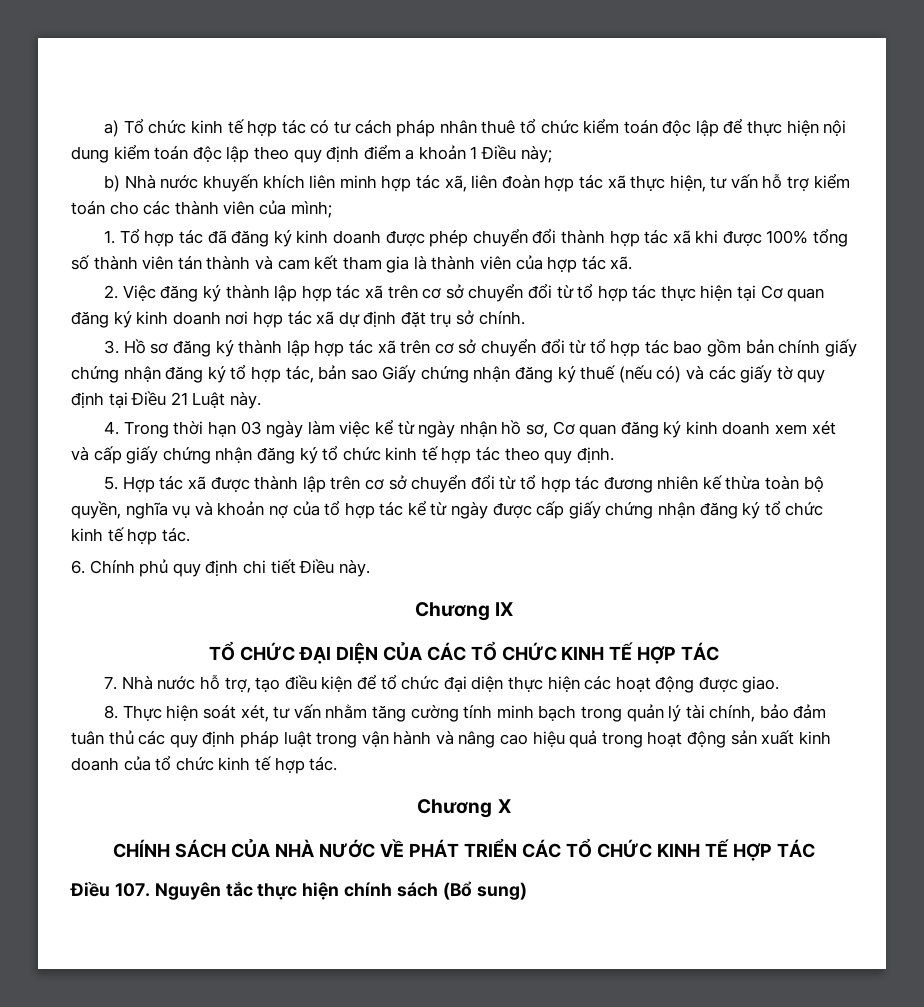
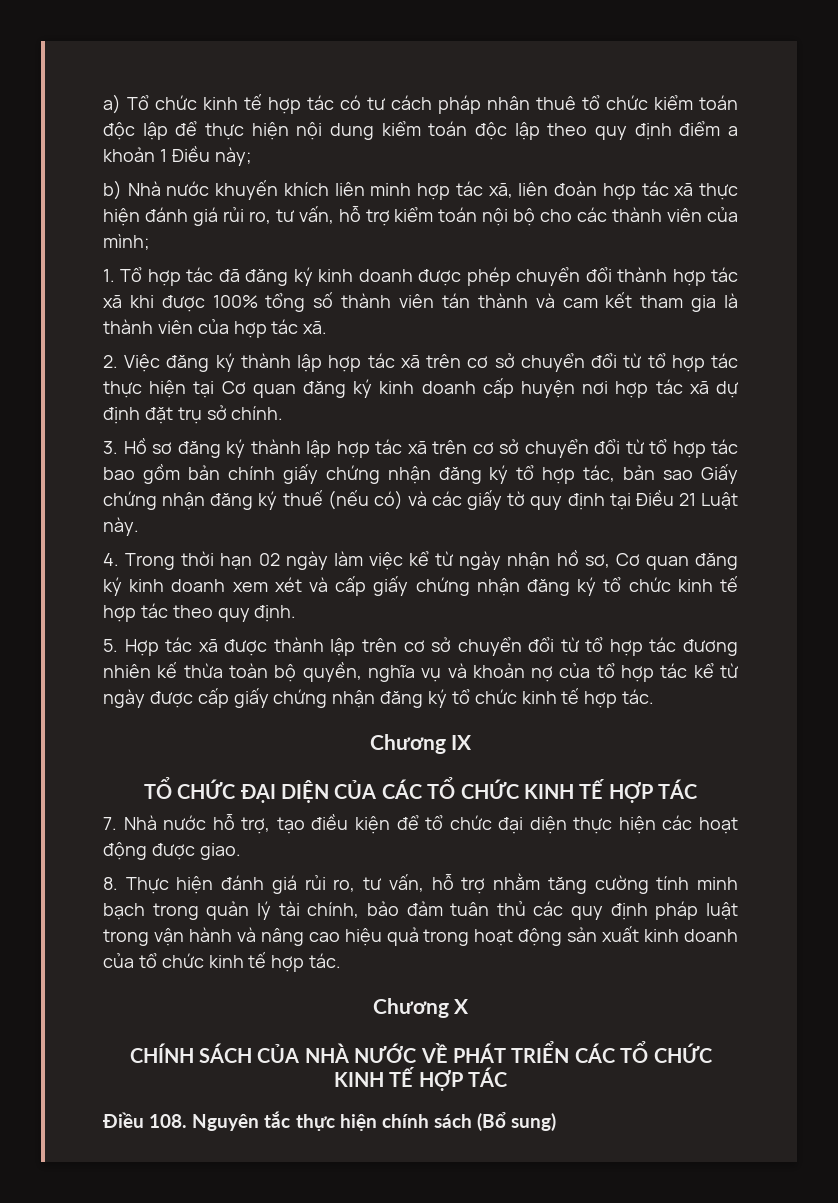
- b) Nhà nước khuyến khích liên minh hợp tác xã, liên đoàn hợp tác xã thực hiện, tư vấn hỗ trợ kiểm toán cho các thành viên của mình;
+ b) Nhà nước khuyến khích liên minh hợp tác xã, liên đoàn hợp tác xã thực hiện đánh giá rủi ro, tư vấn, hỗ trợ kiểm toán nội bộ cho các thành viên của mình;
- 2. Việc đăng ký thành lập hợp tác xã trên cơ sở chuyển đổi từ tổ hợp tác thực hiện tại Cơ quan đăng ký kinh doanh nơi hợp tác xã dự định đặt trụ sở chính.
+ 2. Việc đăng ký thành lập hợp tác xã trên cơ sở chuyển đổi từ tổ hợp tác thực hiện tại Cơ quan đăng ký kinh doanh cấp huyện nơi hợp tác xã dự định đặt trụ sở chính.
- 4. Trong thời hạn 03 ngày làm việc kể từ ngày nhận hồ sơ, Cơ quan đăng ký kinh doanh xem xét và cấp giấy chứng nhận đăng ký tổ chức kinh tế hợp tác theo quy định.
+ 4. Trong thời hạn 02 ngày làm việc kể từ ngày nhận hồ sơ, Cơ quan đăng ký kinh doanh xem xét và cấp giấy chứng nhận đăng ký tổ chức kinh tế hợp tác theo quy định.
- 6. Chính phủ quy định chi tiết Điều này.
- 8. Thực hiện soát xét, tư vấn nhằm tăng cường tính minh bạch trong quản lý tài chính, bảo đảm tuân thủ các quy định pháp luật trong vận hành và nâng cao hiệu quả trong hoạt động sản xuất kinh doanh của tổ chức kinh tế hợp tác.
+ 8. Thực hiện đánh giá rủi ro, tư vấn, hỗ trợ nhằm tăng cường tính minh bạch trong quản lý tài chính, bảo đảm tuân thủ các quy định pháp luật trong vận hành và nâng cao hiệu quả trong hoạt động sản xuất kinh doanh của tổ chức kinh tế hợp tác.
- Điều 107. Nguyên tắc thực hiện chính sách (Bổ sung)
+ Điều 108. Nguyên tắc thực hiện chính sách (Bổ sung)

